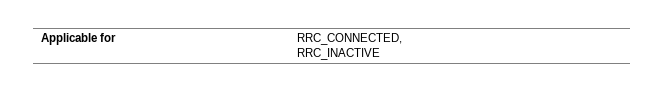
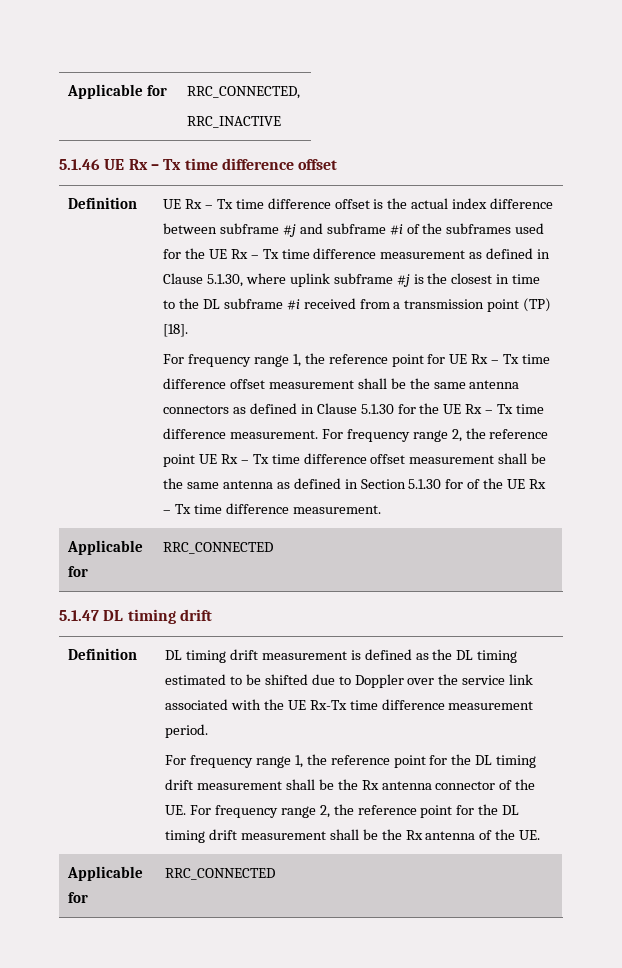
+ 5.1.46 UE Rx – Tx time difference offset
+ Definition | UE Rx – Tx time difference offset is the actual index difference between subframe #j and subframe #i of the subframes used for the UE Rx – Tx time difference measurement as defined in Clause 5.1.30, where uplink subframe #j is the closest in time to the DL subframe #i received from a transmission point (TP) [18].
+ For frequency range 1, the reference point for UE Rx – Tx time difference offset measurement shall be the same antenna connectors as defined in Clause 5.1.30 for the UE Rx – Tx time difference measurement. For frequency range 2, the reference point UE Rx – Tx time difference offset measurement shall be the same antenna as defined in Section 5.1.30 for of the UE Rx – Tx time difference measurement.
+ Applicable for | RRC_CONNECTED
+ 5.1.47 DL timing drift
+ Definition | DL timing drift measurement is defined as the DL timing estimated to be shifted due to Doppler over the service link associated with the UE Rx-Tx time difference measurement period.
+ For frequency range 1, the reference point for the DL timing drift measurement shall be the Rx antenna connector of the UE. For frequency range 2, the reference point for the DL timing drift measurement shall be the Rx antenna of the UE.
+ Applicable for | RRC_CONNECTED

